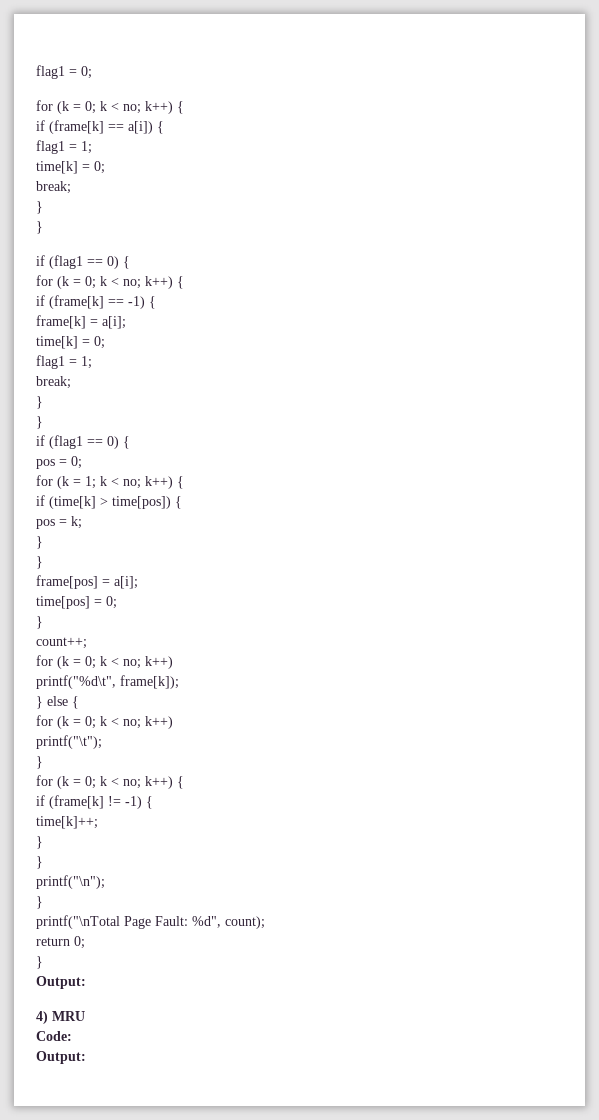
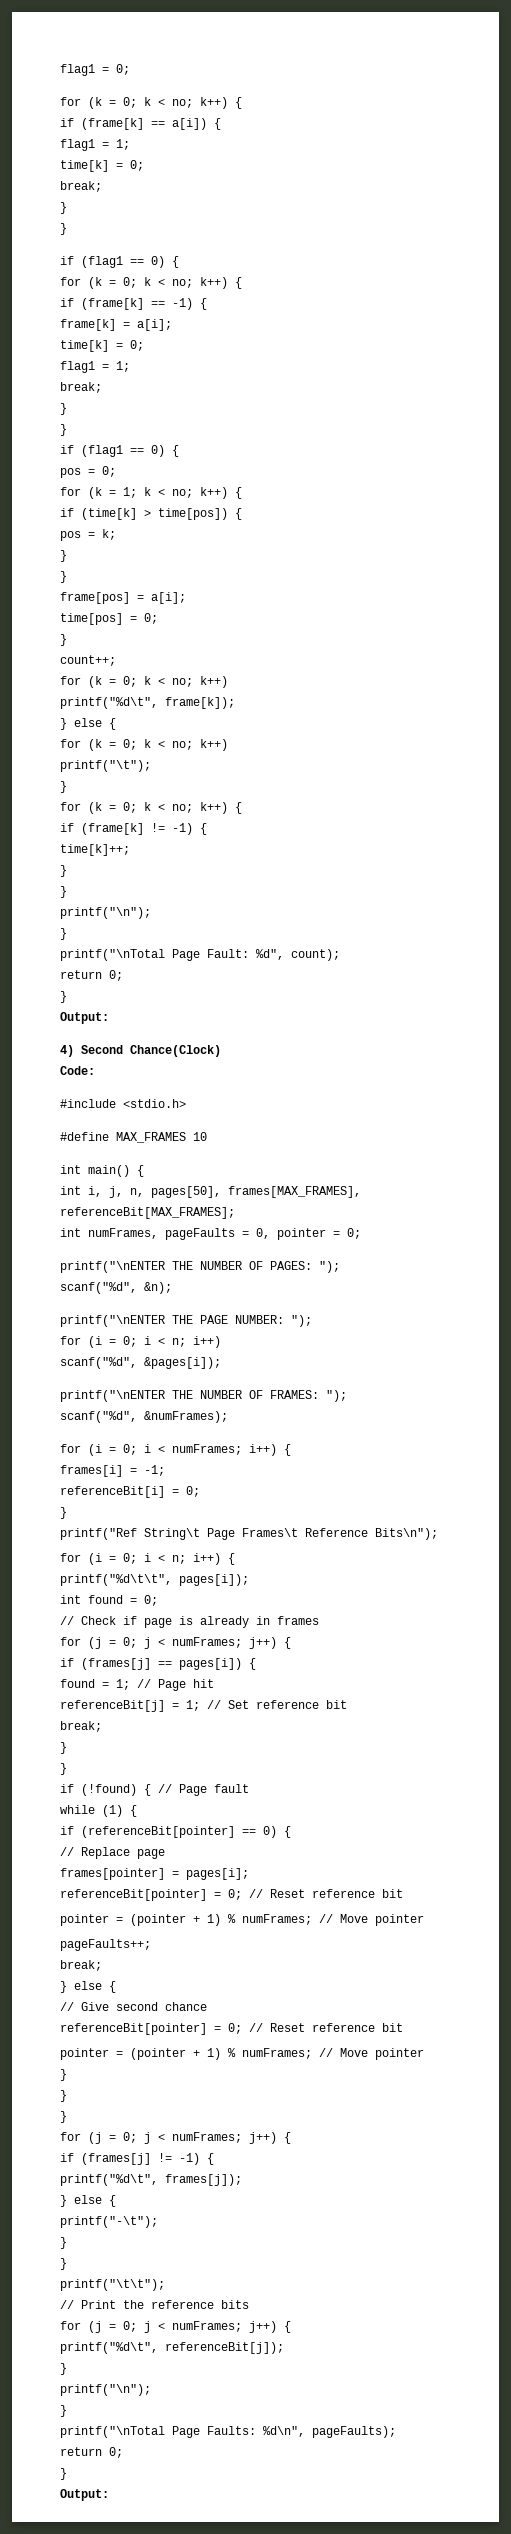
- 4) MRU
+ 4) Second Chance(Clock)
+ #include <stdio.h>
+ #define MAX_FRAMES 10
+ int main() {
+ int i, j, n, pages[50], frames[MAX_FRAMES], referenceBit[MAX_FRAMES];
+ int numFrames, pageFaults = 0, pointer = 0;
+ printf("\nENTER THE NUMBER OF PAGES: ");
+ scanf("%d", &n);
+ printf("\nENTER THE PAGE NUMBER: ");
+ for (i = 0; i < n; i++)
+ scanf("%d", &pages[i]);
+ printf("\nENTER THE NUMBER OF FRAMES: ");
+ scanf("%d", &numFrames);
+ for (i = 0; i < numFrames; i++) {
+ frames[i] = -1;
+ referenceBit[i] = 0;
+ }
+ printf("Ref String\t Page Frames\t Reference Bits\n");
+ for (i = 0; i < n; i++) {
+ printf("%d\t\t", pages[i]);
+ int found = 0;
+ // Check if page is already in frames
+ for (j = 0; j < numFrames; j++) {
+ if (frames[j] == pages[i]) {
+ found = 1; // Page hit
+ referenceBit[j] = 1; // Set reference bit
+ break;
+ }
+ }
+ if (!found) { // Page fault
+ while (1) {
+ if (referenceBit[pointer] == 0) {
+ // Replace page
+ frames[pointer] = pages[i];
+ referenceBit[pointer] = 0; // Reset reference bit
+ pointer = (pointer + 1) % numFrames; // Move pointer
+ pageFaults++;
+ break;
+ } else {
+ // Give second chance
+ referenceBit[pointer] = 0; // Reset reference bit
+ pointer = (pointer + 1) % numFrames; // Move pointer
+ }
+ }
+ }
+ for (j = 0; j < numFrames; j++) {
+ if (frames[j] != -1) {
+ printf("%d\t", frames[j]);
+ } else {
+ printf("-\t");
+ }
+ }
+ printf("\t\t");
+ // Print the reference bits
+ for (j = 0; j < numFrames; j++) {
+ printf("%d\t", referenceBit[j]);
+ }
+ printf("\n");
+ }
+ printf("\nTotal Page Faults: %d\n", pageFaults);
+ return 0;
+ }

